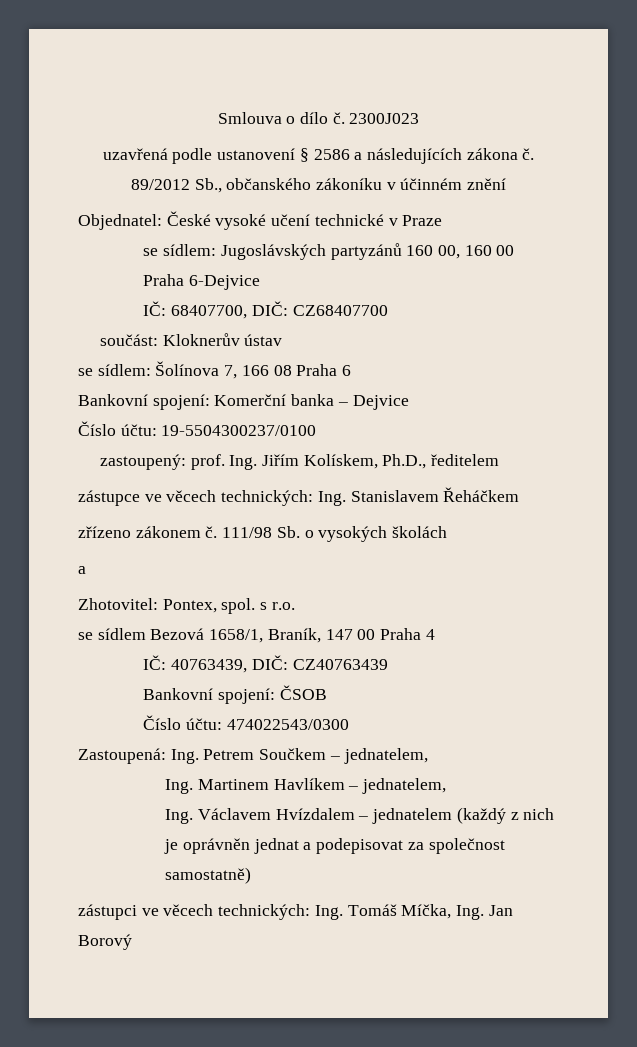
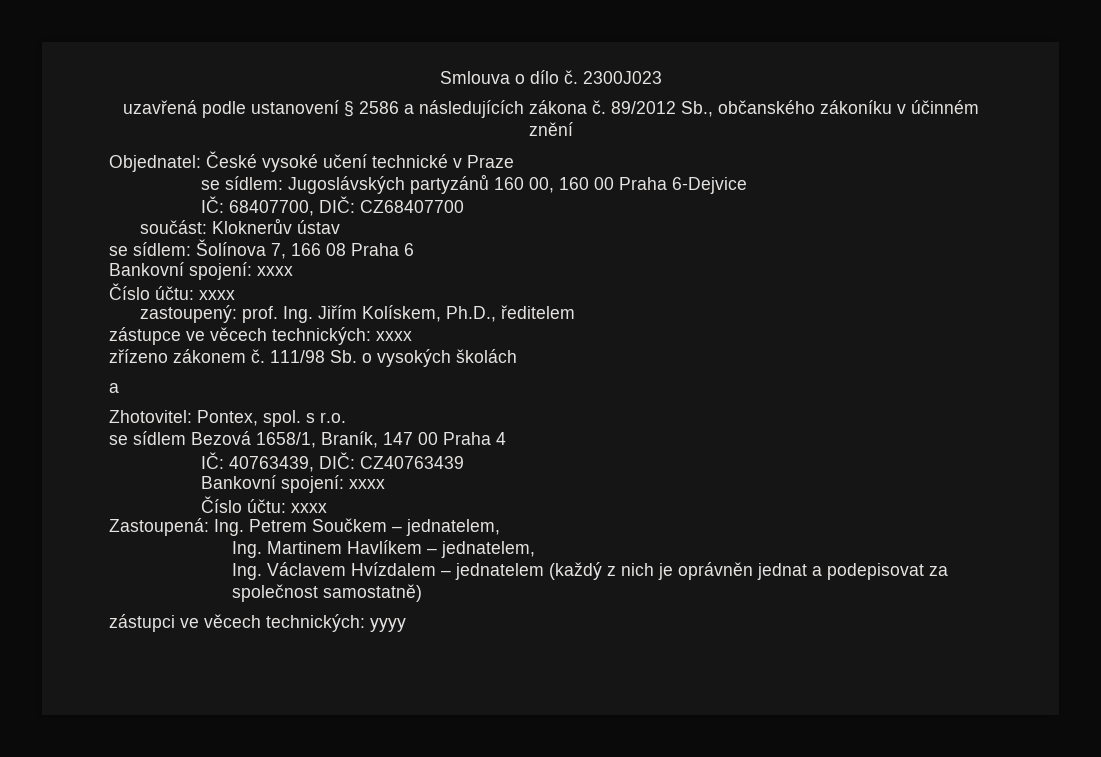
  se sídlem: Šolínova 7, 166 08 Praha 6
- Bankovní spojení: Komerční banka – Dejvice
- Číslo účtu: 19-5504300237/0100
+ Bankovní spojení: xxxx
+ Číslo účtu: xxxx
- zástupce ve věcech technických: Ing. Stanislavem Řeháčkem
+ zástupce ve věcech technických: xxxx
  IČ: 40763439, DIČ: CZ40763439
- Bankovní spojení: ČSOB
- Číslo účtu: 474022543/0300
+ Bankovní spojení: xxxx
+ Číslo účtu: xxxx
- zástupci ve věcech technických: Ing. Tomáš Míčka, Ing. Jan Borový
+ zástupci ve věcech technických: yyyy

